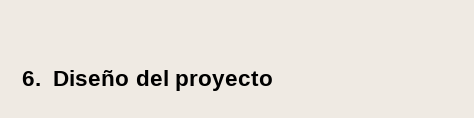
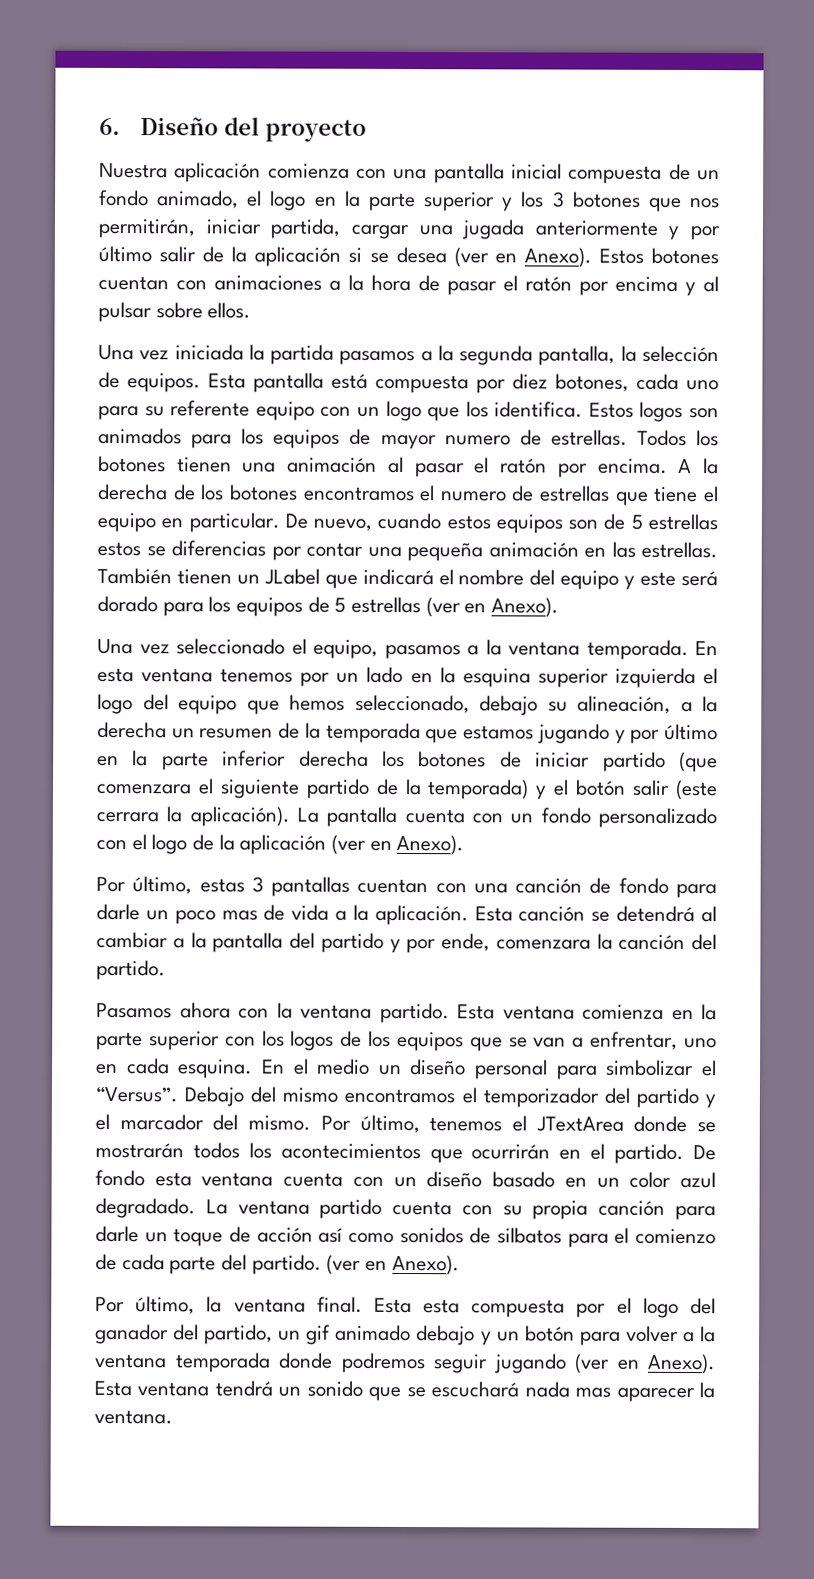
+ Nuestra aplicación comienza con una pantalla inicial compuesta de un fondo animado, el logo en la parte superior y los 3 botones que nos permitirán, iniciar partida, cargar una jugada anteriormente y por último salir de la aplicación si se desea (ver en Anexo). Estos botones cuentan con animaciones a la hora de pasar el ratón por encima y al pulsar sobre ellos.
+ Una vez iniciada la partida pasamos a la segunda pantalla, la selección de equipos. Esta pantalla está compuesta por diez botones, cada uno para su referente equipo con un logo que los identifica. Estos logos son animados para los equipos de mayor numero de estrellas. Todos los botones tienen una animación al pasar el ratón por encima. A la derecha de los botones encontramos el numero de estrellas que tiene el equipo en particular. De nuevo, cuando estos equipos son de 5 estrellas estos se diferencias por contar una pequeña animación en las estrellas. También tienen un JLabel que indicará el nombre del equipo y este será dorado para los equipos de 5 estrellas (ver en Anexo).
+ Una vez seleccionado el equipo, pasamos a la ventana temporada. En esta ventana tenemos por un lado en la esquina superior izquierda el logo del equipo que hemos seleccionado, debajo su alineación, a la derecha un resumen de la temporada que estamos jugando y por último en la parte inferior derecha los botones de iniciar partido (que comenzara el siguiente partido de la temporada) y el botón salir (este cerrara la aplicación). La pantalla cuenta con un fondo personalizado con el logo de la aplicación (ver en Anexo).
+ Por último, estas 3 pantallas cuentan con una canción de fondo para darle un poco mas de vida a la aplicación. Esta canción se detendrá al cambiar a la pantalla del partido y por ende, comenzara la canción del partido.
+ Pasamos ahora con la ventana partido. Esta ventana comienza en la parte superior con los logos de los equipos que se van a enfrentar, uno en cada esquina. En el medio un diseño personal para simbolizar el “Versus”. Debajo del mismo encontramos el temporizador del partido y el marcador del mismo. Por último, tenemos el JTextArea donde se mostrarán todos los acontecimientos que ocurrirán en el partido. De fondo esta ventana cuenta con un diseño basado en un color azul degradado. La ventana partido cuenta con su propia canción para darle un toque de acción así como sonidos de silbatos para el comienzo de cada parte del partido. (ver en Anexo).
+ Por último, la ventana final. Esta esta compuesta por el logo del ganador del partido, un gif animado debajo y un botón para volver a la ventana temporada donde podremos seguir jugando (ver en Anexo). Esta ventana tendrá un sonido que se escuchará nada mas aparecer la ventana.

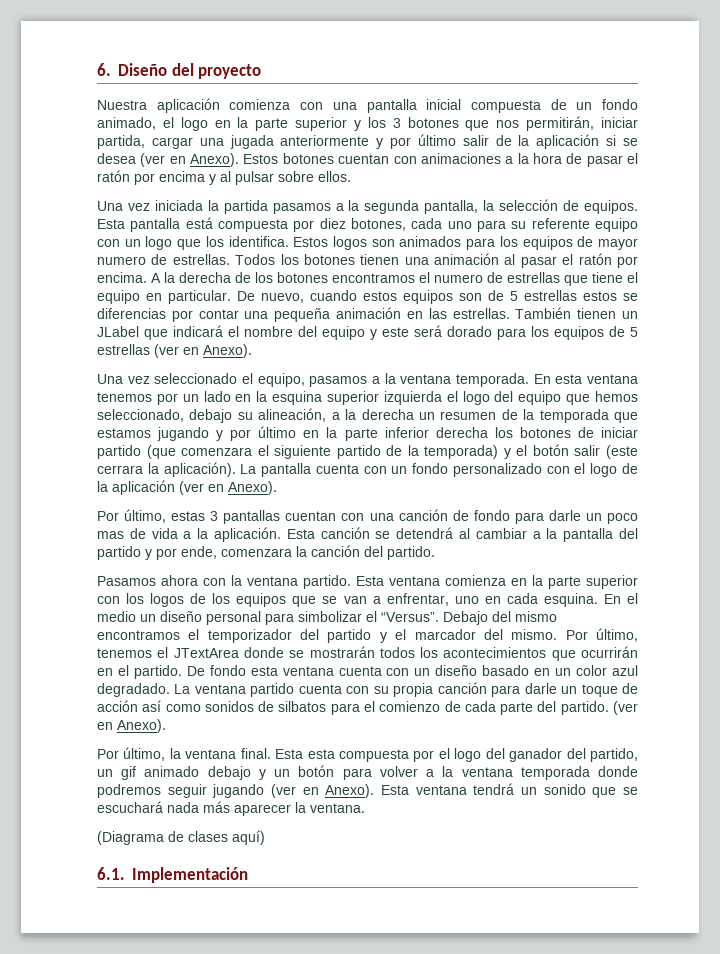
- Esta ventana tendrá un sonido que se escuchará nada mas aparecer la ventana.
+ Esta ventana tendrá un sonido que se escuchará nada más aparecer la ventana.
+ (Diagrama de clases aquí)
+ 6.1. Implementación

